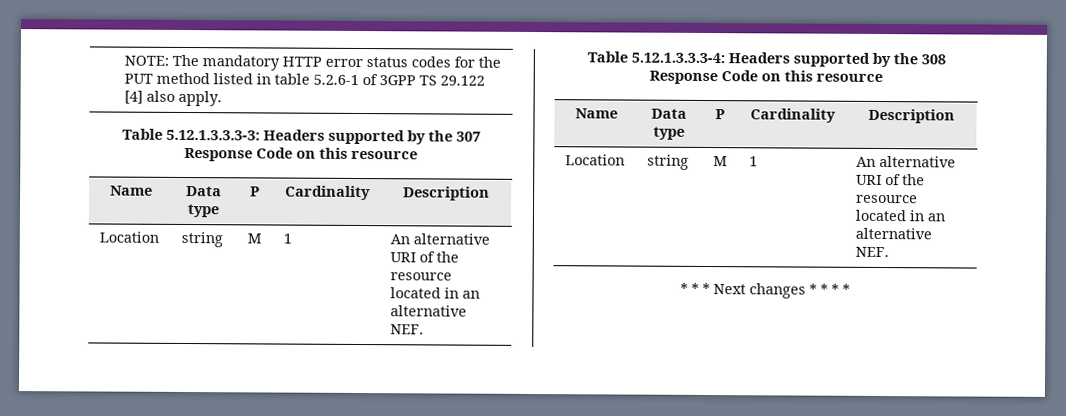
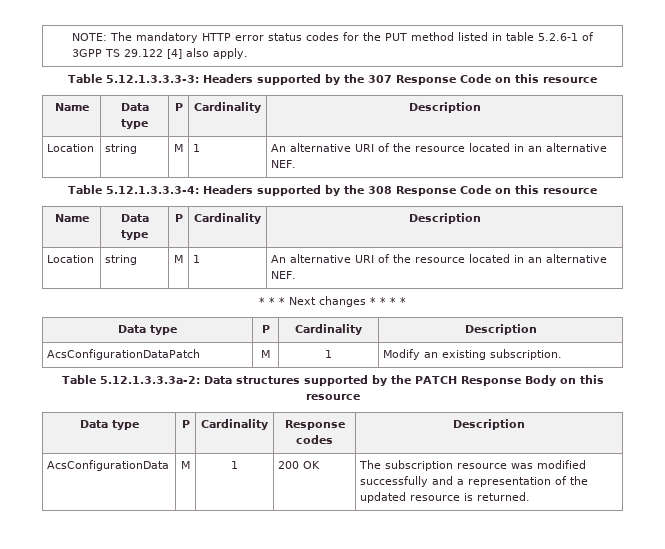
  * * * Next changes * * * *
+ Data type | P | Cardinality | Description
+ AcsConfigurationDataPatch | M | 1 | Modify an existing subscription.
+ Table 5.12.1.3.3.3a-2: Data structures supported by the PATCH Response Body on this resource
+ Data type | P | Cardinality | Response codes | Description
+ AcsConfigurationData | M | 1 | 200 OK | The subscription resource was modified successfully and a representation of the updated resource is returned.

